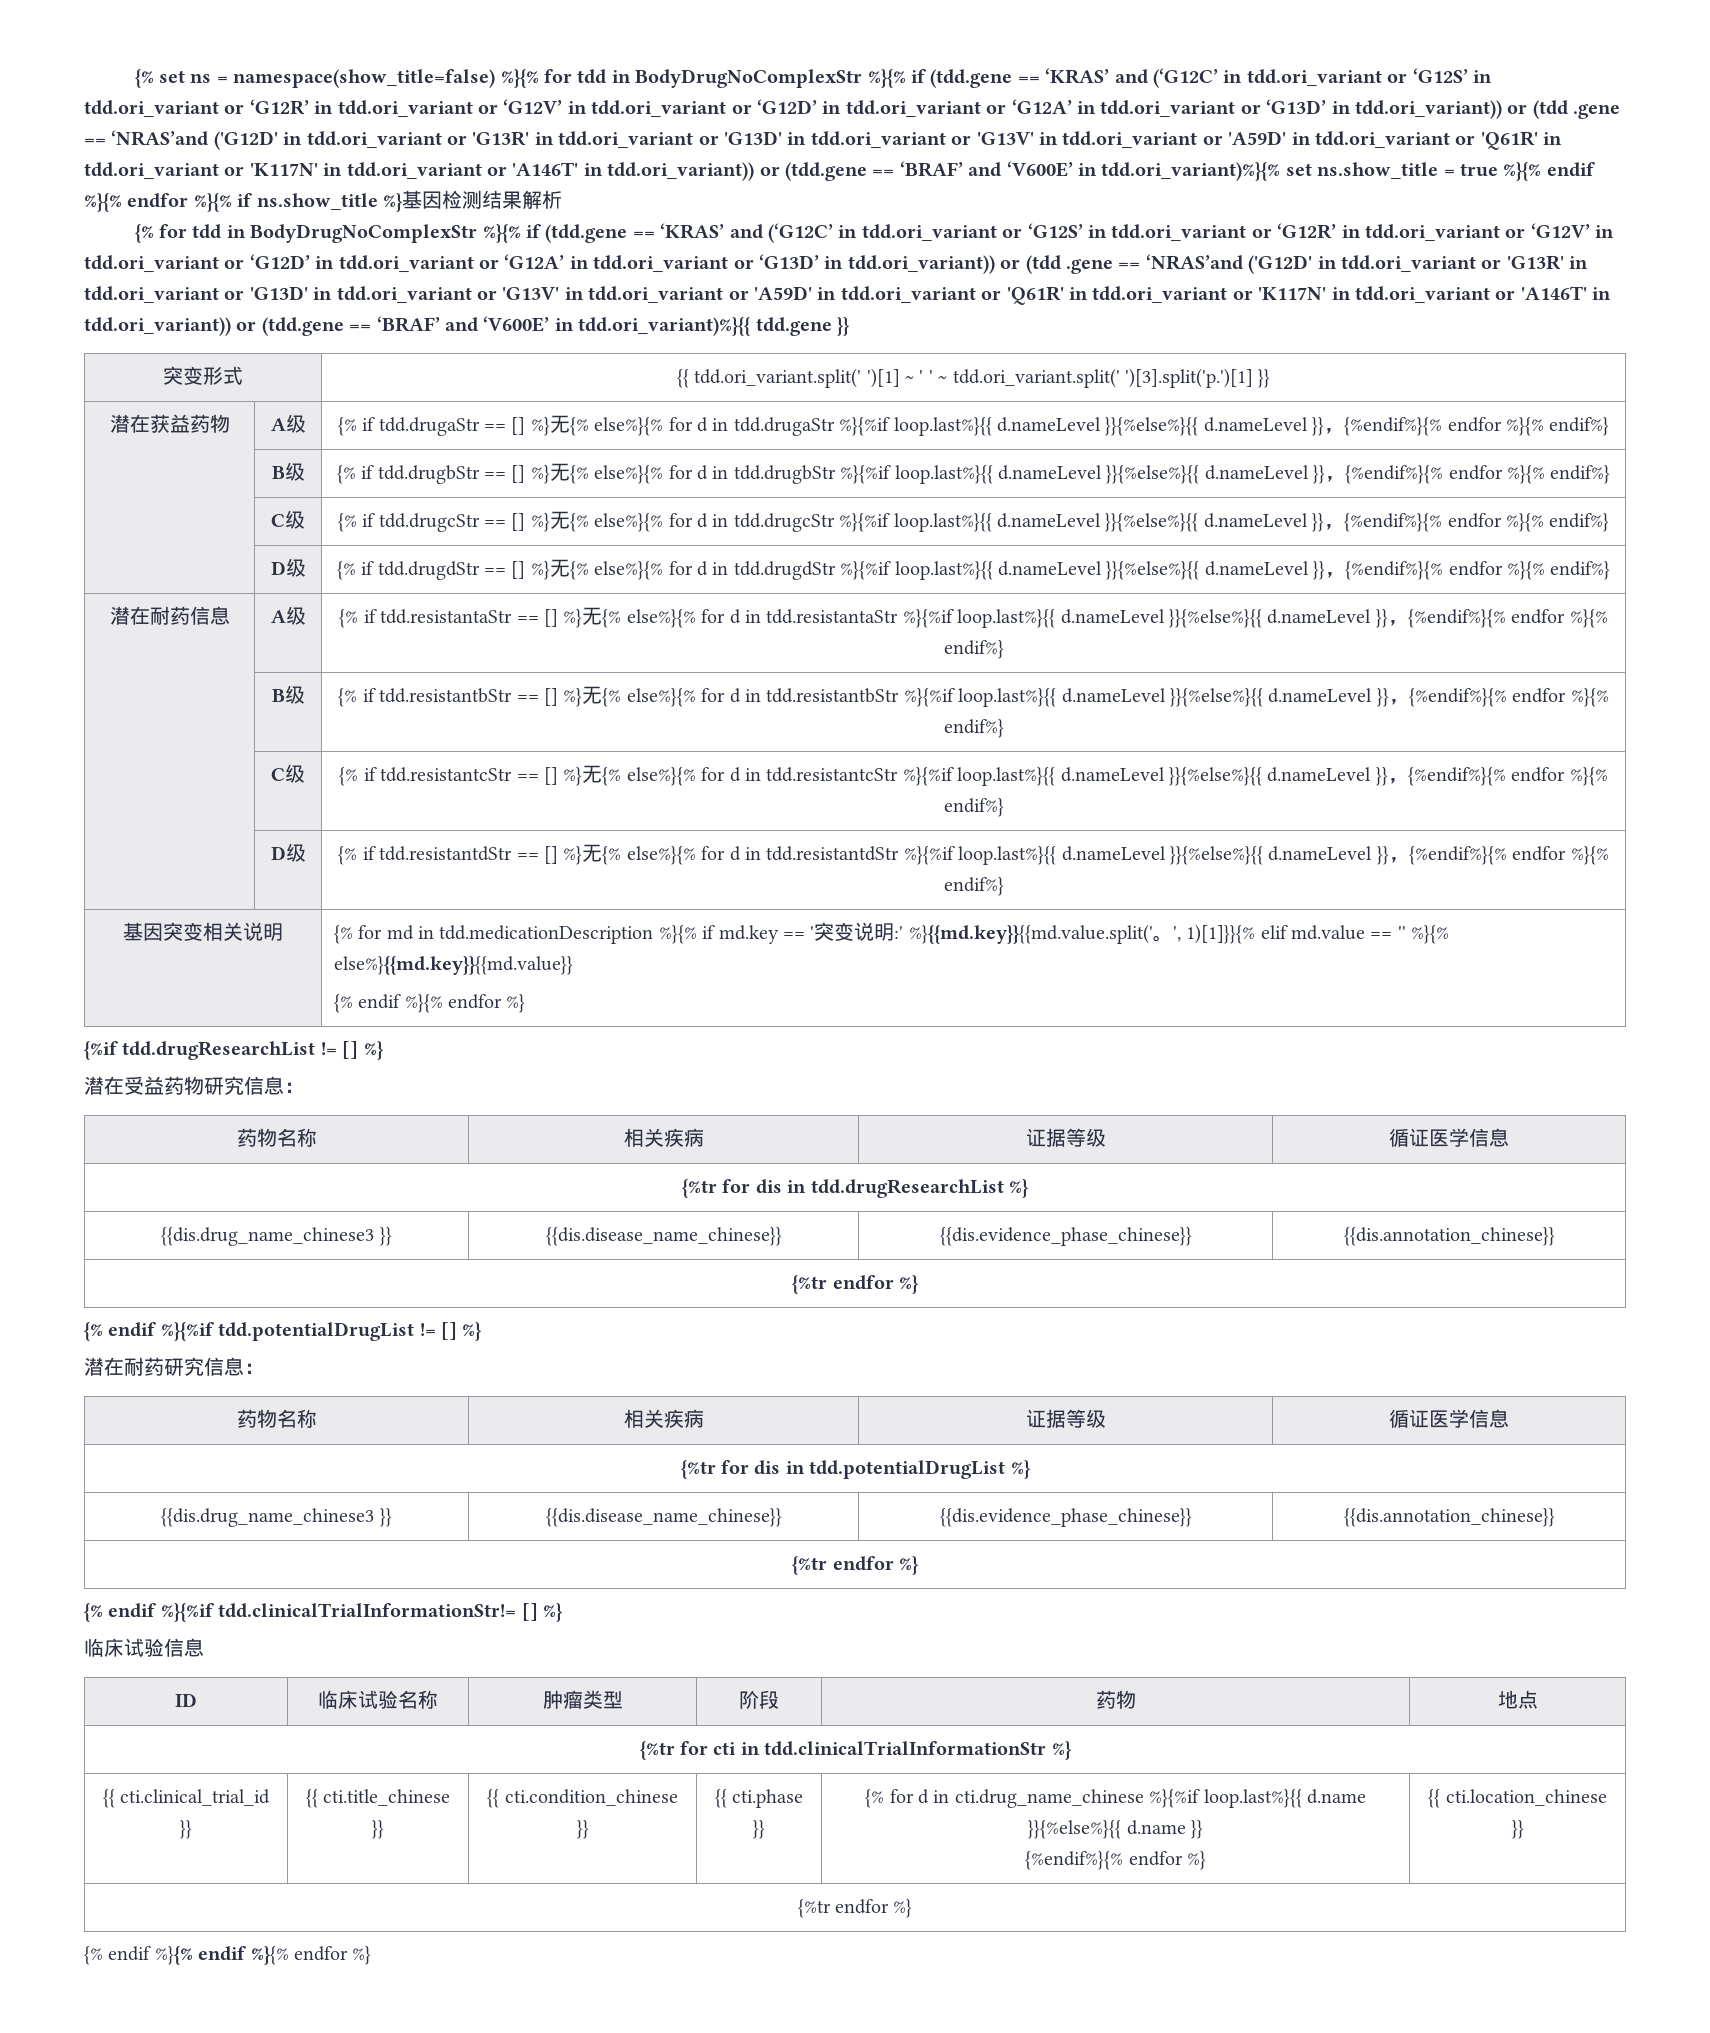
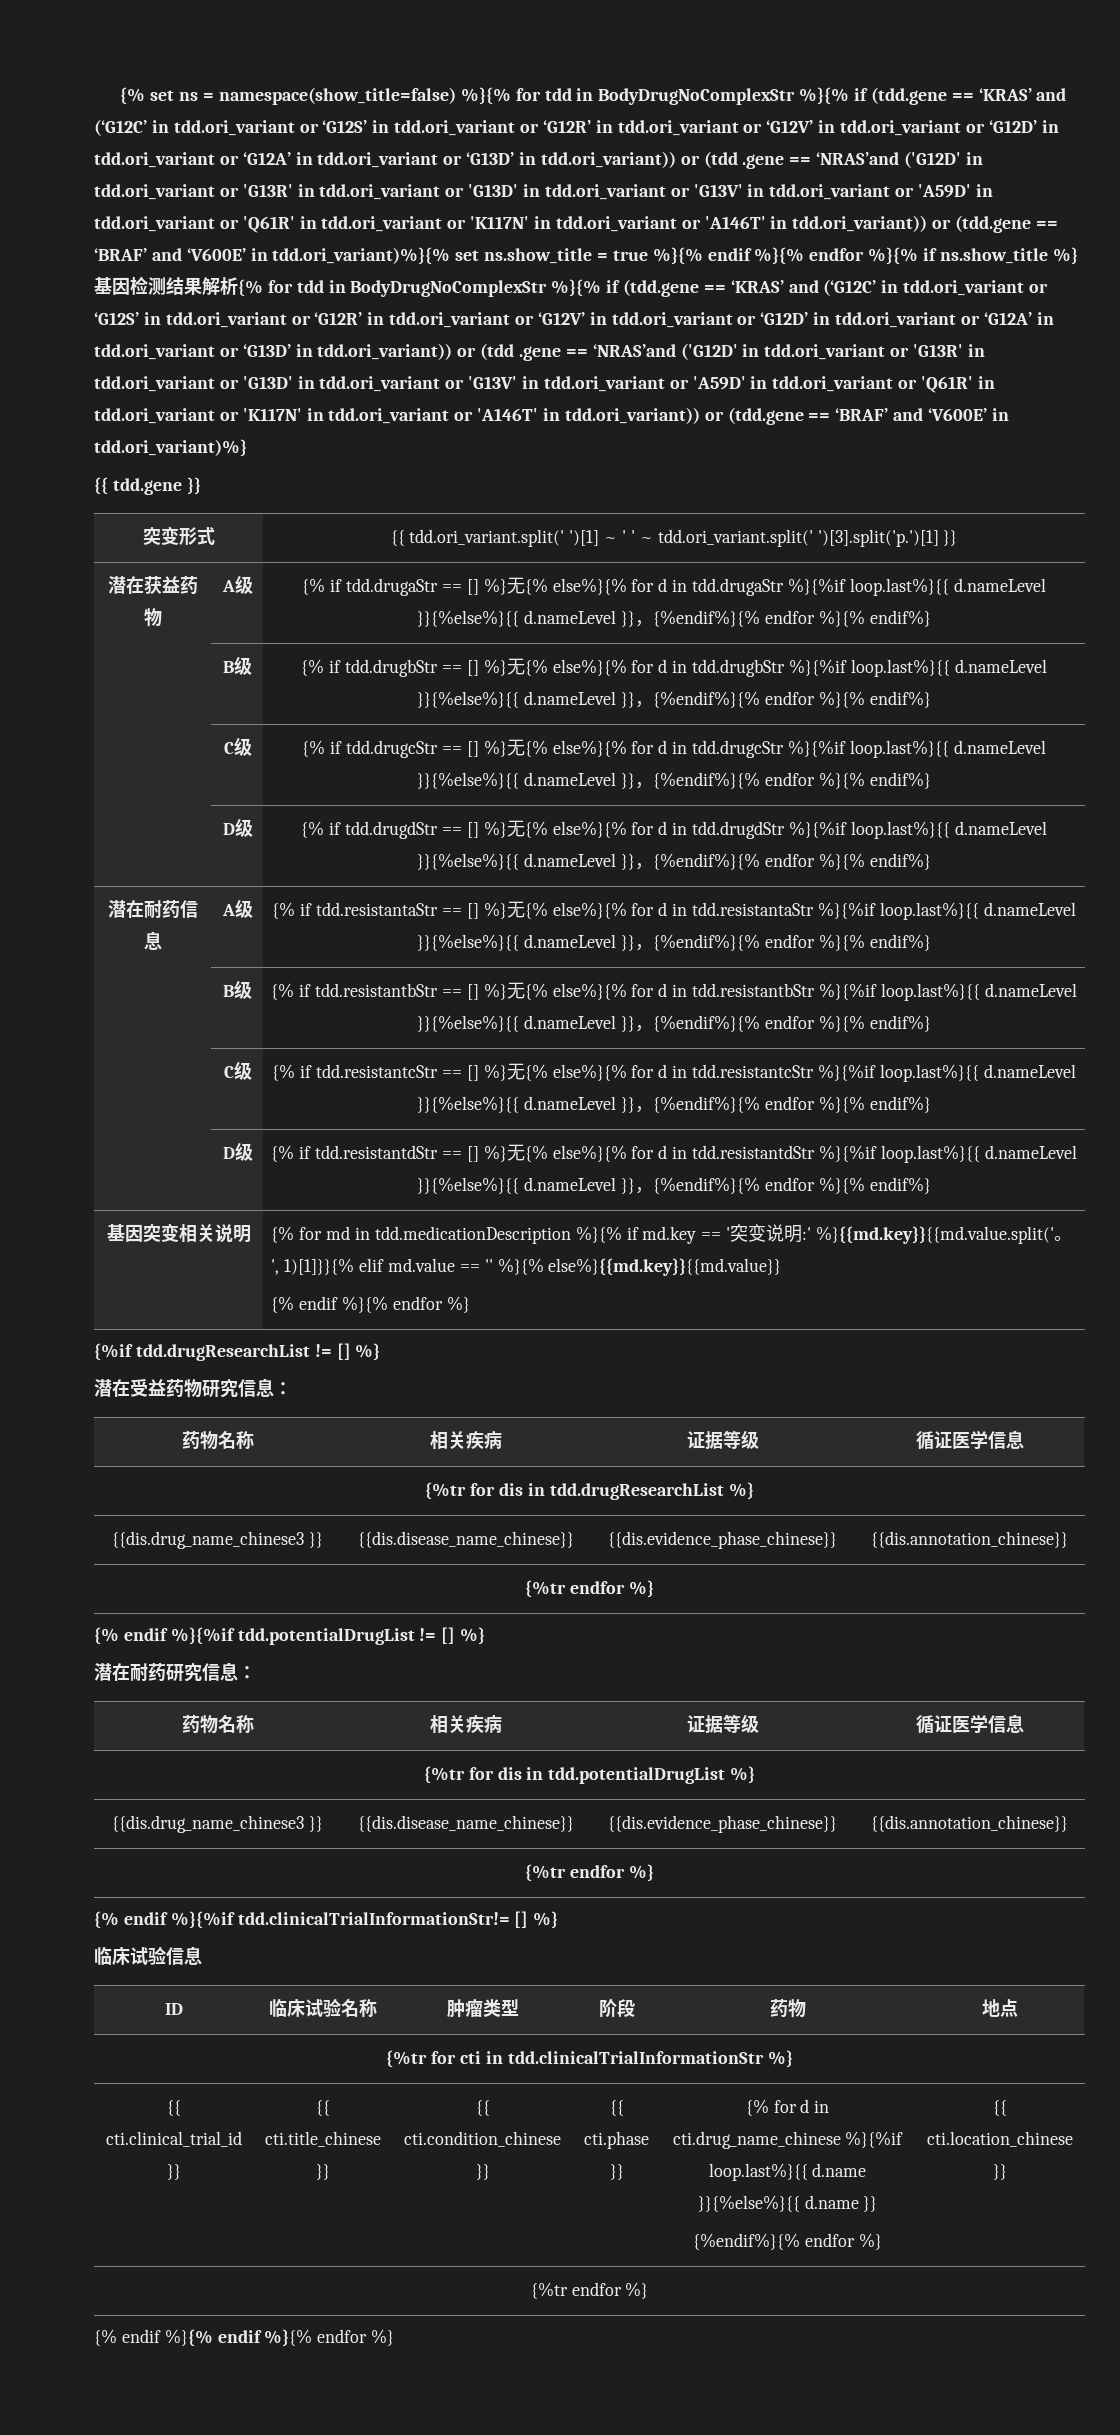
- {% set ns = namespace(show_title=false) %}{% for tdd in BodyDrugNoComplexStr %}{% if (tdd.gene == ‘KRAS’ and (‘G12C’ in tdd.ori_variant or ‘G12S’ in tdd.ori_variant or ‘G12R’ in tdd.ori_variant or ‘G12V’ in tdd.ori_variant or ‘G12D’ in tdd.ori_variant or ‘G12A’ in tdd.ori_variant or ‘G13D’ in tdd.ori_variant)) or (tdd .gene == ‘NRAS’and ('G12D' in tdd.ori_variant or 'G13R' in tdd.ori_variant or 'G13D' in tdd.ori_variant or 'G13V' in tdd.ori_variant or 'A59D' in tdd.ori_variant or 'Q61R' in tdd.ori_variant or 'K117N' in tdd.ori_variant or 'A146T' in tdd.ori_variant)) or (tdd.gene == ‘BRAF’ and ‘V600E’ in tdd.ori_variant)%}{% set ns.show_title = true %}{% endif %}{% endfor %}{% if ns.show_title %}基因检测结果解析
- {% for tdd in BodyDrugNoComplexStr %}{% if (tdd.gene == ‘KRAS’ and (‘G12C’ in tdd.ori_variant or ‘G12S’ in tdd.ori_variant or ‘G12R’ in tdd.ori_variant or ‘G12V’ in tdd.ori_variant or ‘G12D’ in tdd.ori_variant or ‘G12A’ in tdd.ori_variant or ‘G13D’ in tdd.ori_variant)) or (tdd .gene == ‘NRAS’and ('G12D' in tdd.ori_variant or 'G13R' in tdd.ori_variant or 'G13D' in tdd.ori_variant or 'G13V' in tdd.ori_variant or 'A59D' in tdd.ori_variant or 'Q61R' in tdd.ori_variant or 'K117N' in tdd.ori_variant or 'A146T' in tdd.ori_variant)) or (tdd.gene == ‘BRAF’ and ‘V600E’ in tdd.ori_variant)%}{{ tdd.gene }}
+ {% set ns = namespace(show_title=false) %}{% for tdd in BodyDrugNoComplexStr %}{% if (tdd.gene == ‘KRAS’ and (‘G12C’ in tdd.ori_variant or ‘G12S’ in tdd.ori_variant or ‘G12R’ in tdd.ori_variant or ‘G12V’ in tdd.ori_variant or ‘G12D’ in tdd.ori_variant or ‘G12A’ in tdd.ori_variant or ‘G13D’ in tdd.ori_variant)) or (tdd .gene == ‘NRAS’and ('G12D' in tdd.ori_variant or 'G13R' in tdd.ori_variant or 'G13D' in tdd.ori_variant or 'G13V' in tdd.ori_variant or 'A59D' in tdd.ori_variant or 'Q61R' in tdd.ori_variant or 'K117N' in tdd.ori_variant or 'A146T' in tdd.ori_variant)) or (tdd.gene == ‘BRAF’ and ‘V600E’ in tdd.ori_variant)%}{% set ns.show_title = true %}{% endif %}{% endfor %}{% if ns.show_title %}基因检测结果解析{% for tdd in BodyDrugNoComplexStr %}{% if (tdd.gene == ‘KRAS’ and (‘G12C’ in tdd.ori_variant or ‘G12S’ in tdd.ori_variant or ‘G12R’ in tdd.ori_variant or ‘G12V’ in tdd.ori_variant or ‘G12D’ in tdd.ori_variant or ‘G12A’ in tdd.ori_variant or ‘G13D’ in tdd.ori_variant)) or (tdd .gene == ‘NRAS’and ('G12D' in tdd.ori_variant or 'G13R' in tdd.ori_variant or 'G13D' in tdd.ori_variant or 'G13V' in tdd.ori_variant or 'A59D' in tdd.ori_variant or 'Q61R' in tdd.ori_variant or 'K117N' in tdd.ori_variant or 'A146T' in tdd.ori_variant)) or (tdd.gene == ‘BRAF’ and ‘V600E’ in tdd.ori_variant)%}
+ {{ tdd.gene }}

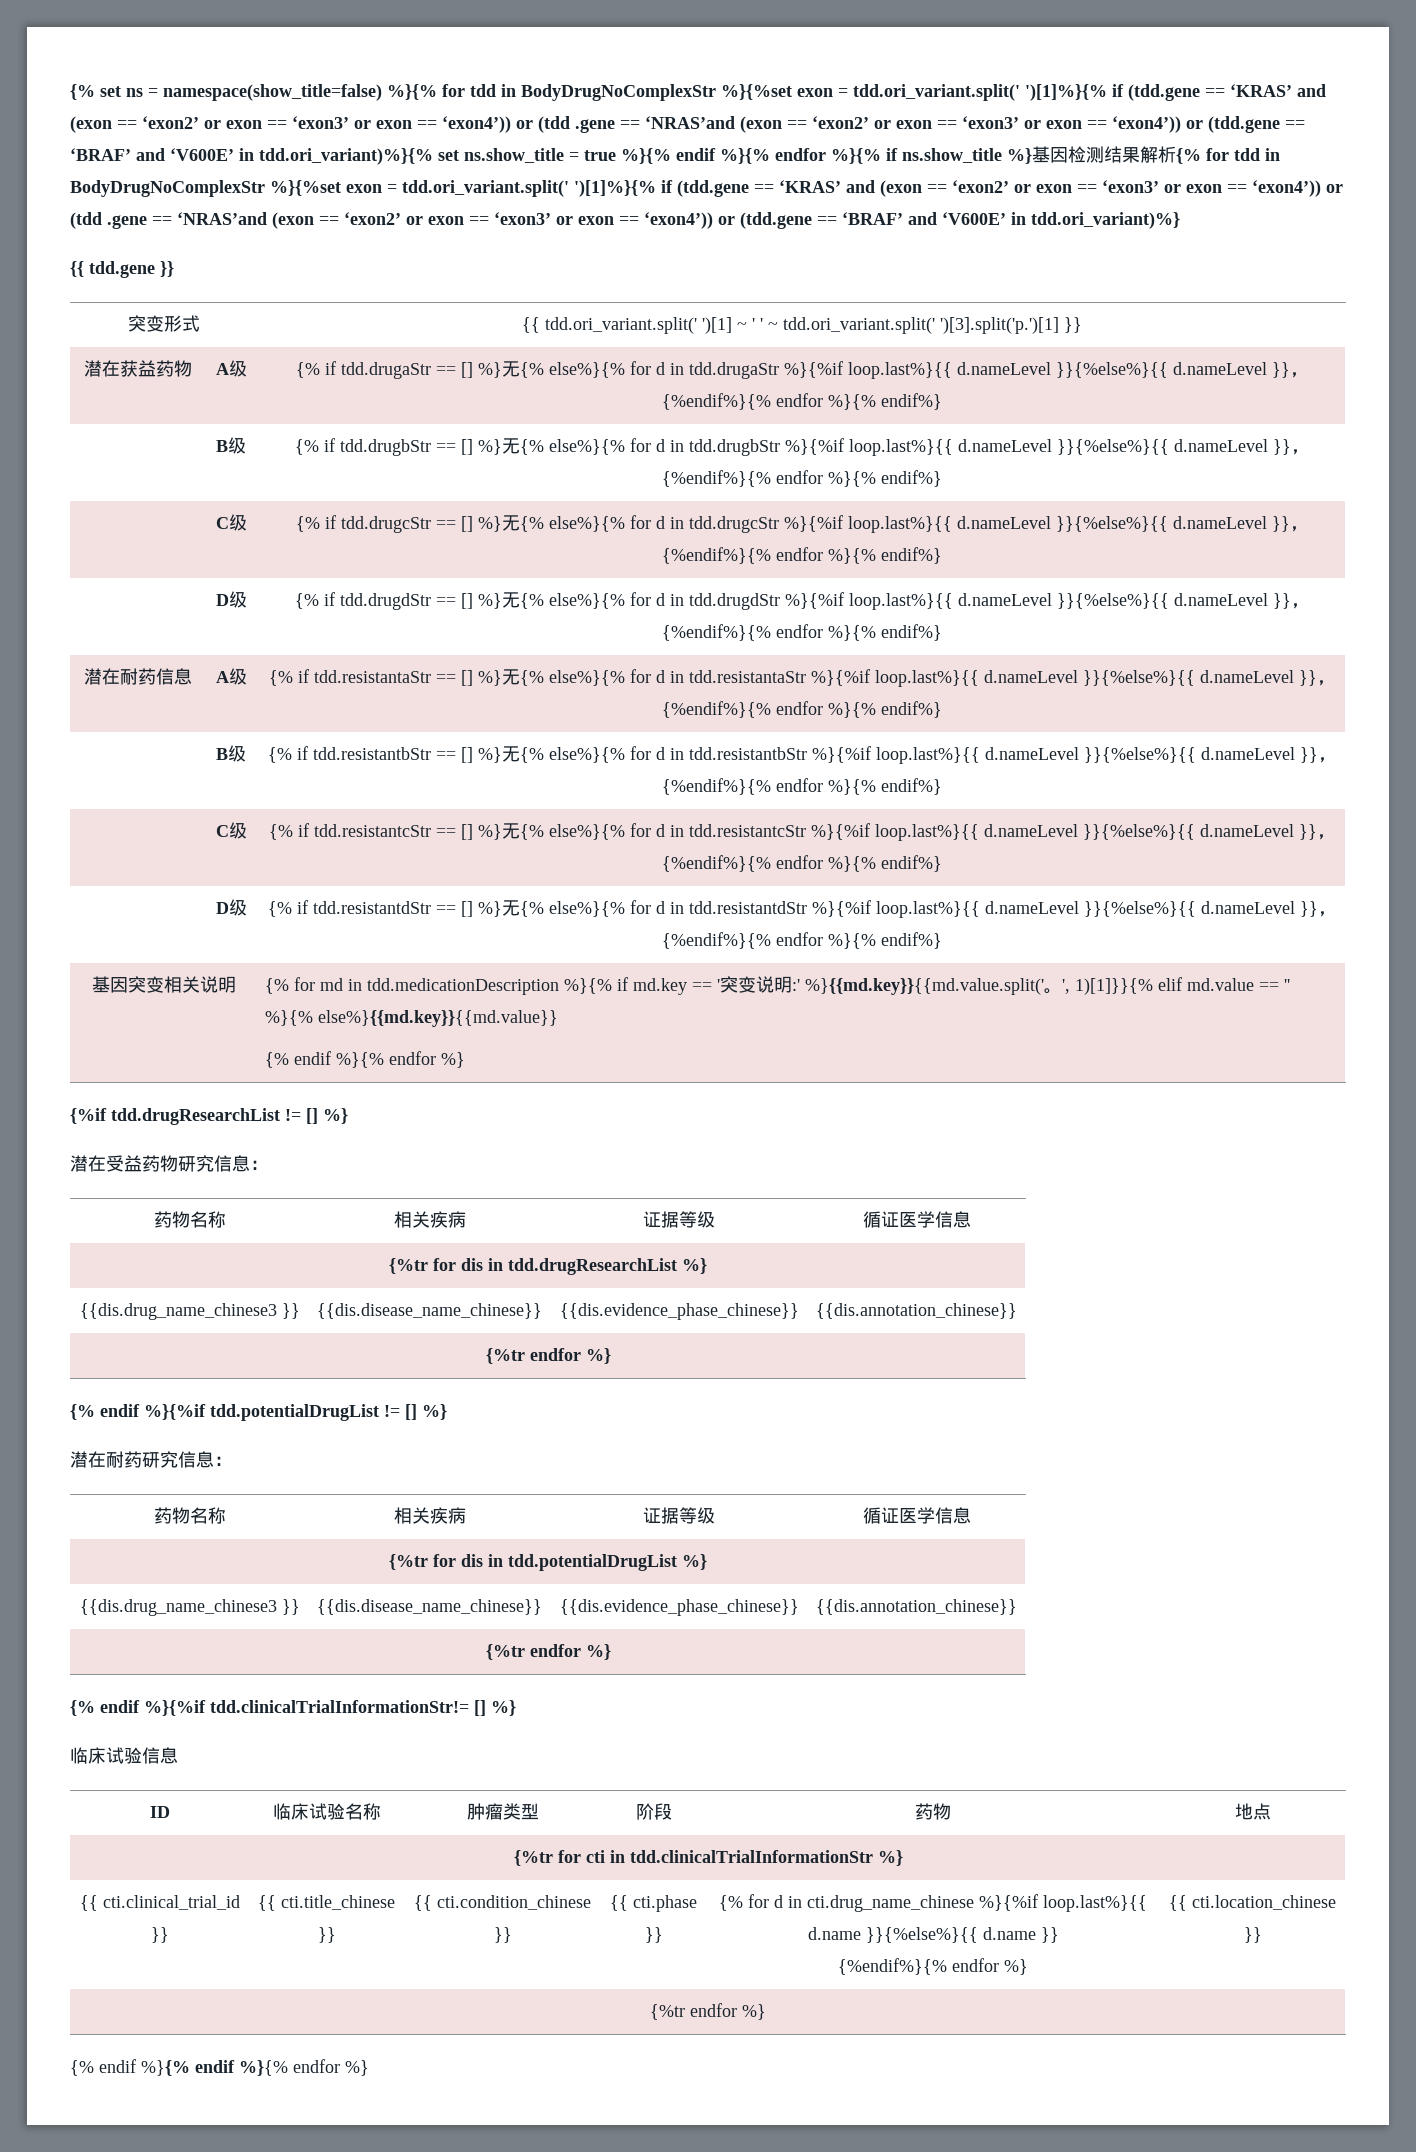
- {% set ns = namespace(show_title=false) %}{% for tdd in BodyDrugNoComplexStr %}{% if (tdd.gene == ‘KRAS’ and (‘G12C’ in tdd.ori_variant or ‘G12S’ in tdd.ori_variant or ‘G12R’ in tdd.ori_variant or ‘G12V’ in tdd.ori_variant or ‘G12D’ in tdd.ori_variant or ‘G12A’ in tdd.ori_variant or ‘G13D’ in tdd.ori_variant)) or (tdd .gene == ‘NRAS’and ('G12D' in tdd.ori_variant or 'G13R' in tdd.ori_variant or 'G13D' in tdd.ori_variant or 'G13V' in tdd.ori_variant or 'A59D' in tdd.ori_variant or 'Q61R' in tdd.ori_variant or 'K117N' in tdd.ori_variant or 'A146T' in tdd.ori_variant)) or (tdd.gene == ‘BRAF’ and ‘V600E’ in tdd.ori_variant)%}{% set ns.show_title = true %}{% endif %}{% endfor %}{% if ns.show_title %}基因检测结果解析{% for tdd in BodyDrugNoComplexStr %}{% if (tdd.gene == ‘KRAS’ and (‘G12C’ in tdd.ori_variant or ‘G12S’ in tdd.ori_variant or ‘G12R’ in tdd.ori_variant or ‘G12V’ in tdd.ori_variant or ‘G12D’ in tdd.ori_variant or ‘G12A’ in tdd.ori_variant or ‘G13D’ in tdd.ori_variant)) or (tdd .gene == ‘NRAS’and ('G12D' in tdd.ori_variant or 'G13R' in tdd.ori_variant or 'G13D' in tdd.ori_variant or 'G13V' in tdd.ori_variant or 'A59D' in tdd.ori_variant or 'Q61R' in tdd.ori_variant or 'K117N' in tdd.ori_variant or 'A146T' in tdd.ori_variant)) or (tdd.gene == ‘BRAF’ and ‘V600E’ in tdd.ori_variant)%}
+ {% set ns = namespace(show_title=false) %}{% for tdd in BodyDrugNoComplexStr %}{%set exon = tdd.ori_variant.split(' ')[1]%}{% if (tdd.gene == ‘KRAS’ and (exon == ‘exon2’ or exon == ‘exon3’ or exon == ‘exon4’)) or (tdd .gene == ‘NRAS’and (exon == ‘exon2’ or exon == ‘exon3’ or exon == ‘exon4’)) or (tdd.gene == ‘BRAF’ and ‘V600E’ in tdd.ori_variant)%}{% set ns.show_title = true %}{% endif %}{% endfor %}{% if ns.show_title %}基因检测结果解析{% for tdd in BodyDrugNoComplexStr %}{%set exon = tdd.ori_variant.split(' ')[1]%}{% if (tdd.gene == ‘KRAS’ and (exon == ‘exon2’ or exon == ‘exon3’ or exon == ‘exon4’)) or (tdd .gene == ‘NRAS’and (exon == ‘exon2’ or exon == ‘exon3’ or exon == ‘exon4’)) or (tdd.gene == ‘BRAF’ and ‘V600E’ in tdd.ori_variant)%}

